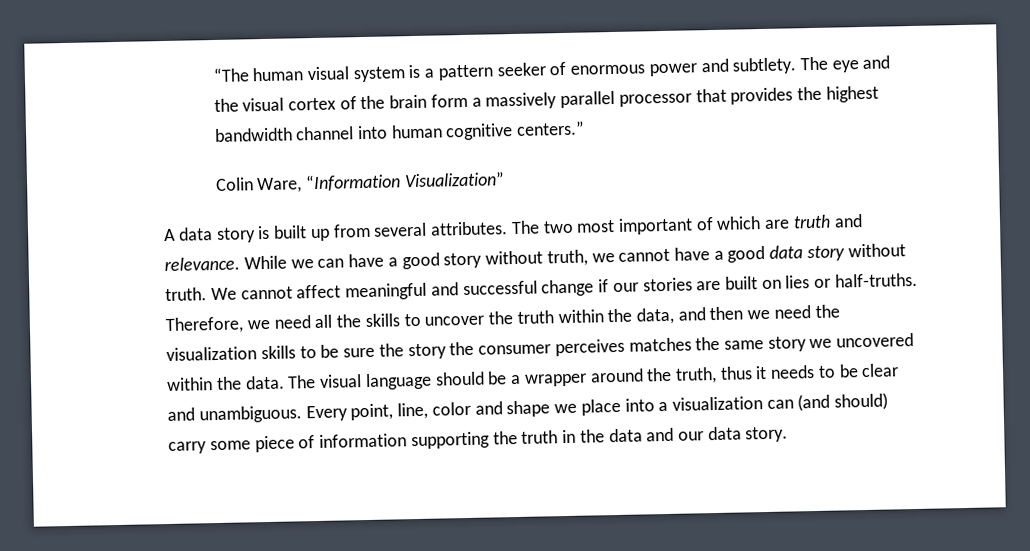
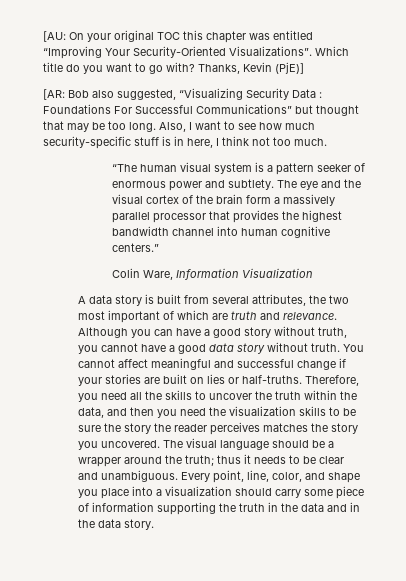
+ [AU: On your original TOC this chapter was entitled “Improving Your Security-Oriented Visualizations”. Which title do you want to go with? Thanks, Kevin (PjE)]
+ [AR: Bob also suggested, “Visualizing Security Data : Foundations For Successful Communications” but thought that may be too long. Also, I want to see how much security-specific stuff is in here, I think not too much.
- Colin Ware, “Information Visualization”
+ Colin Ware, Information Visualization
- A data story is built up from several attributes. The two most important of which are truth and relevance.
+ A data story is built from several attributes, the two most important of which are truth and relevance.
- While we can have a good story without truth, we cannot have a good data story without truth.
+ Although you can have a good story without truth, you cannot have a good data story without truth.
- We cannot affect meaningful and successful change if our stories are built on lies or half-truths.
+ You cannot affect meaningful and successful change if your stories are built on lies or half-truths.
- Therefore, we need all the skills to uncover the truth within the data, and then we need the visualization skills to be sure the story the consumer perceives matches the same story we uncovered within the data.
+ Therefore, you need all the skills to uncover the truth within the data, and then you need the visualization skills to be sure the story the reader perceives matches the story you uncovered.
- The visual language should be a wrapper around the truth, thus it needs to be clear and unambiguous.
+ The visual language should be a wrapper around the truth; thus it needs to be clear and unambiguous.
- Every point, line, color and shape we place into a visualization can (and should) carry some piece of information supporting the truth in the data and our data story.
+ Every point, line, color, and shape you place into a visualization should carry some piece of information supporting the truth in the data and in the data story.

